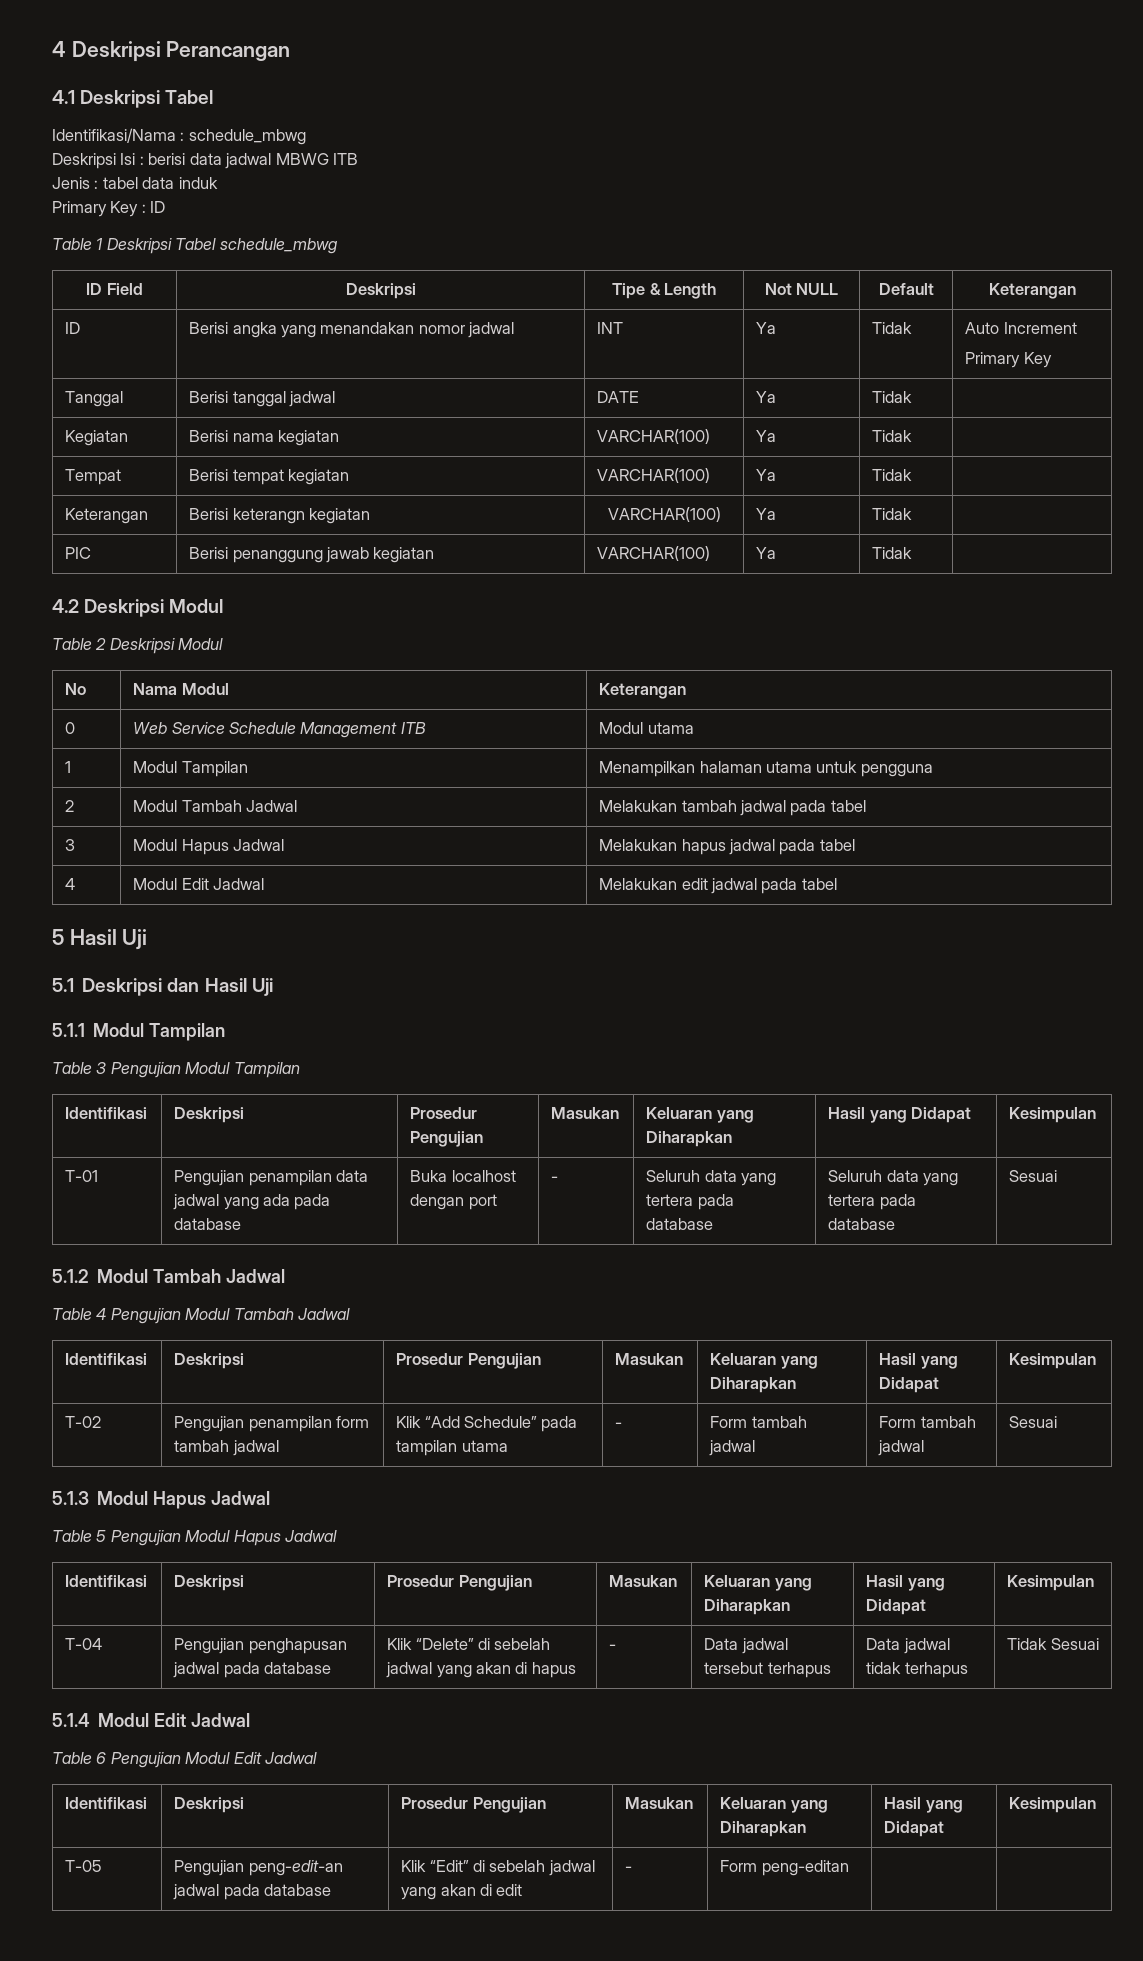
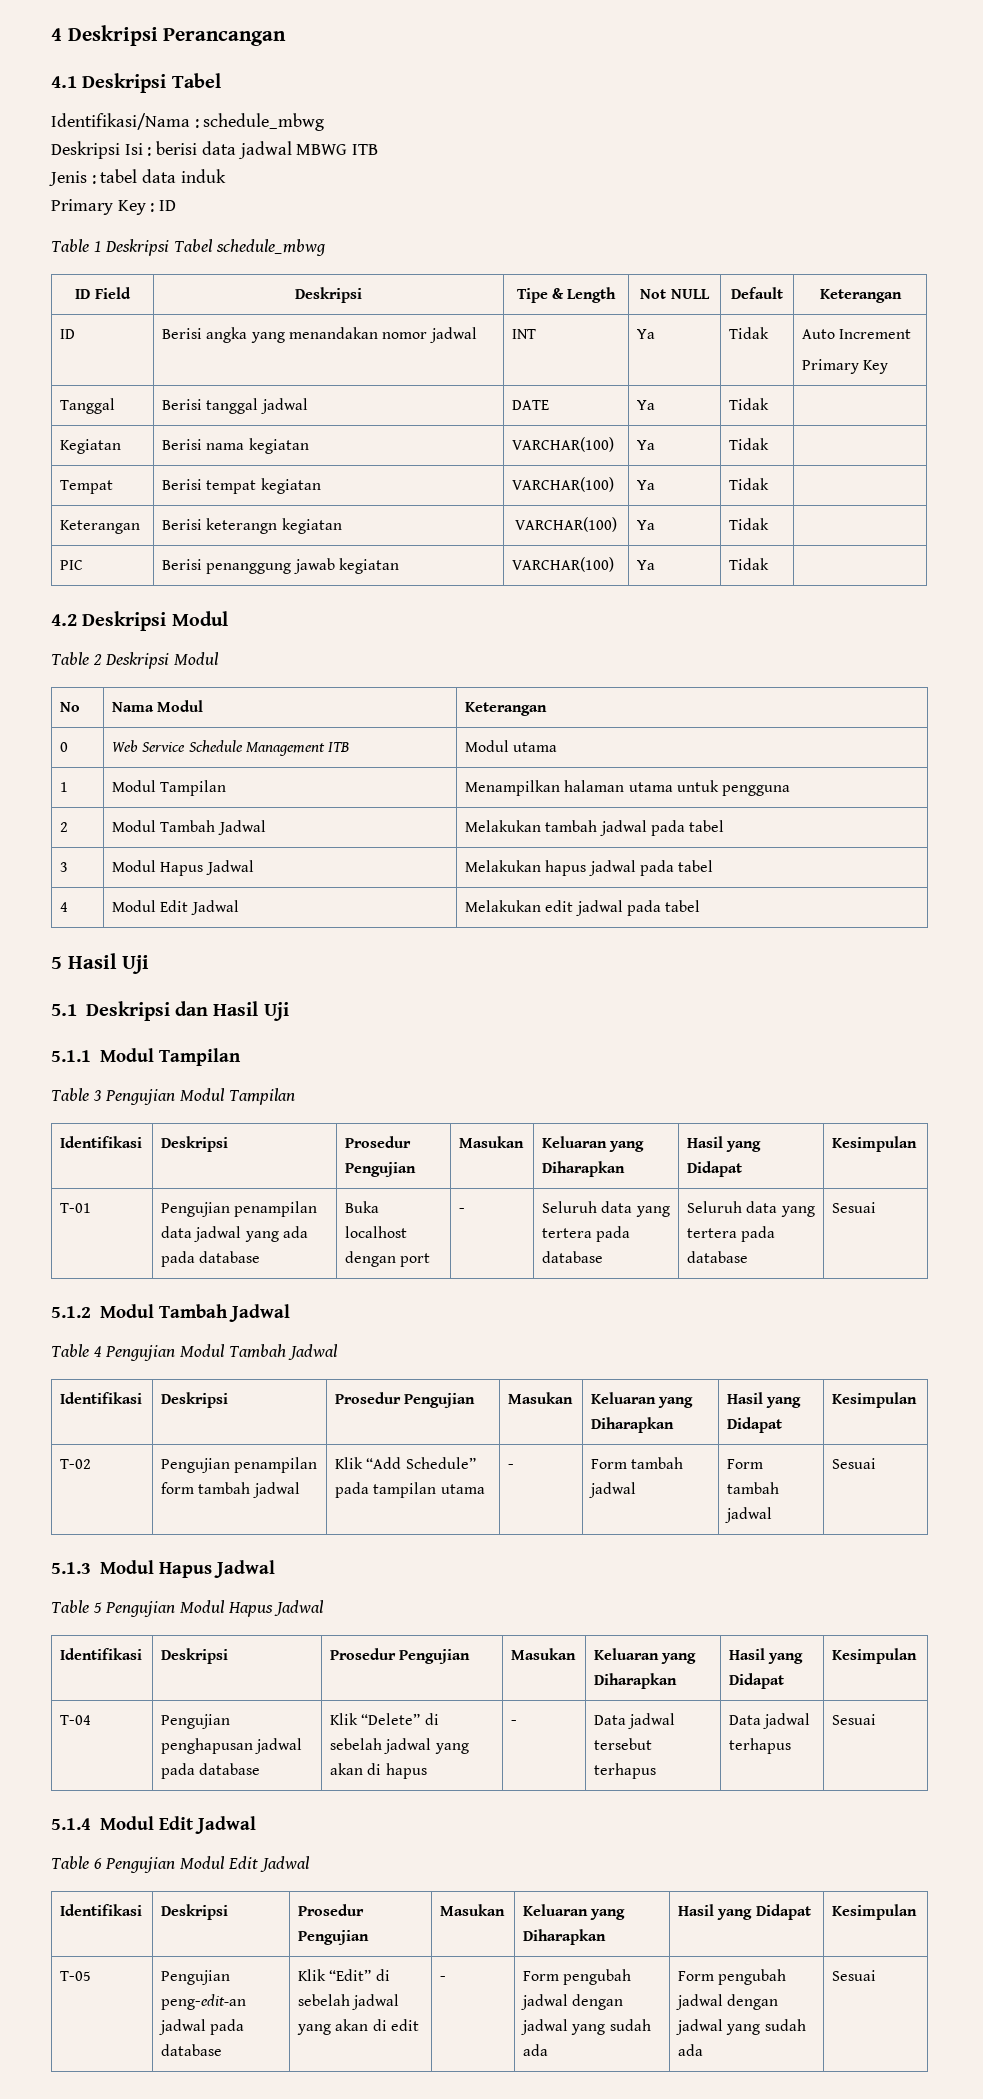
- T-04 | Pengujian penghapusan jadwal pada database | Klik “Delete” di sebelah jadwal yang akan di hapus | - | Data jadwal tersebut terhapus | Data jadwal tidak terhapus | Tidak Sesuai
+ T-04 | Pengujian penghapusan jadwal pada database | Klik “Delete” di sebelah jadwal yang akan di hapus | - | Data jadwal tersebut terhapus | Data jadwal terhapus | Sesuai
- T-05 | Pengujian peng-edit-an jadwal pada database | Klik “Edit” di sebelah jadwal yang akan di edit | - | Form peng-editan | |
+ T-05 | Pengujian peng-edit-an jadwal pada database | Klik “Edit” di sebelah jadwal yang akan di edit | - | Form pengubah jadwal dengan jadwal yang sudah ada | Form pengubah jadwal dengan jadwal yang sudah ada | Sesuai

